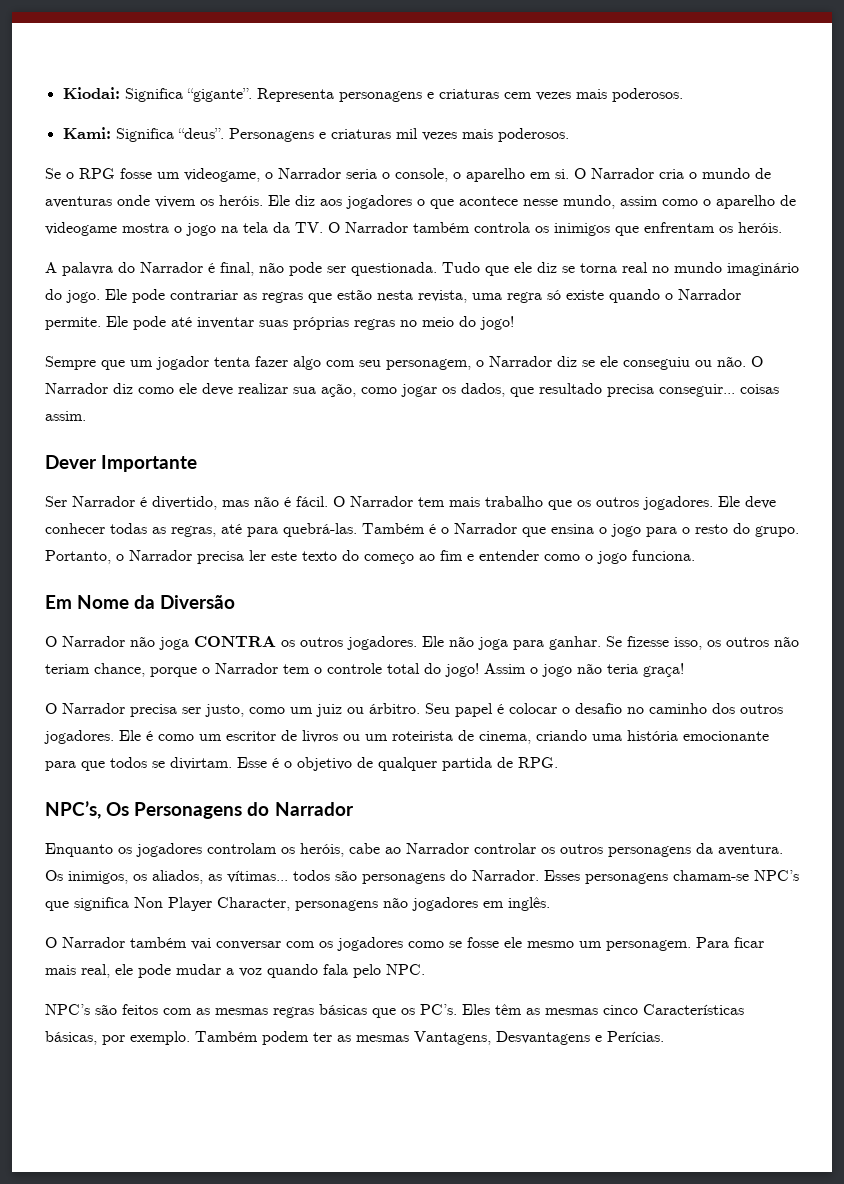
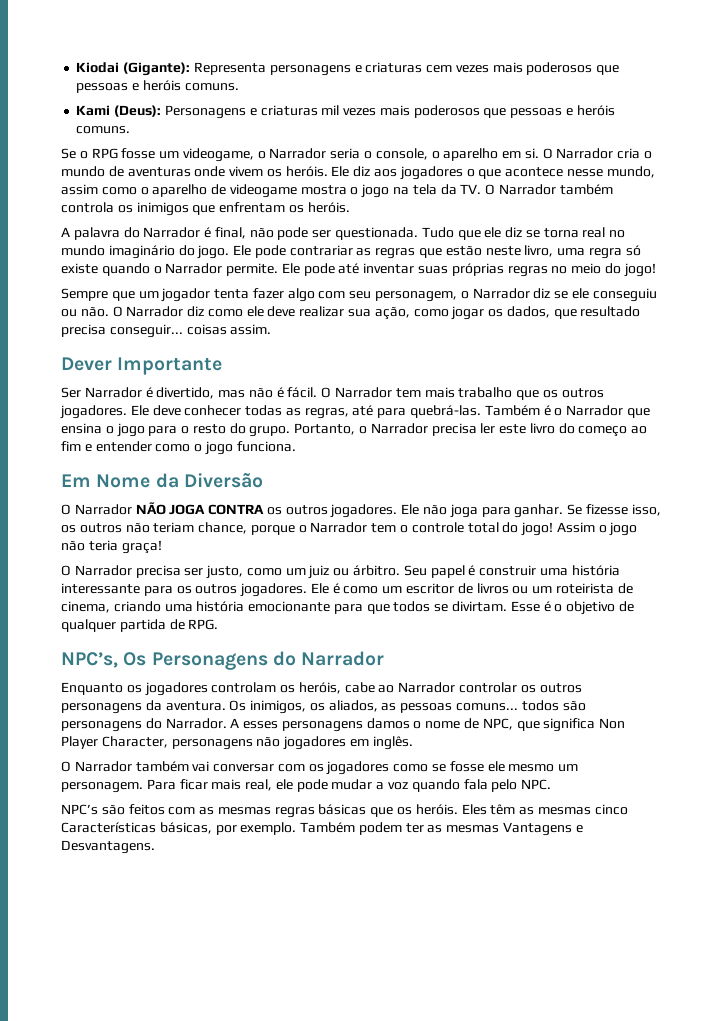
- Kiodai: Significa “gigante”. Representa personagens e criaturas cem vezes mais poderosos.
- Kami: Significa “deus”. Personagens e criaturas mil vezes mais poderosos.
+ Kiodai (Gigante): Representa personagens e criaturas cem vezes mais poderosos que pessoas e heróis comuns.
+ Kami (Deus): Personagens e criaturas mil vezes mais poderosos que pessoas e heróis comuns.
- Ele pode contrariar as regras que estão nesta revista, uma regra só existe quando o Narrador permite.
+ Ele pode contrariar as regras que estão neste livro, uma regra só existe quando o Narrador permite.
- Portanto, o Narrador precisa ler este texto do começo ao fim e entender como o jogo funciona.
+ Portanto, o Narrador precisa ler este livro do começo ao fim e entender como o jogo funciona.
- O Narrador não joga CONTRA os outros jogadores.
+ O Narrador NÃO JOGA CONTRA os outros jogadores.
- Seu papel é colocar o desafio no caminho dos outros jogadores.
+ Seu papel é construir uma história interessante para os outros jogadores.
- Os inimigos, os aliados, as vítimas... todos são personagens do Narrador.
+ Os inimigos, os aliados, as pessoas comuns... todos são personagens do Narrador.
- Esses personagens chamam-se NPC’s que significa Non Player Character, personagens não jogadores em inglês.
+ A esses personagens damos o nome de NPC, que significa Non Player Character, personagens não jogadores em inglês.
- NPC’s são feitos com as mesmas regras básicas que os PC’s.
+ NPC’s são feitos com as mesmas regras básicas que os heróis.
- Também podem ter as mesmas Vantagens, Desvantagens e Perícias.
+ Também podem ter as mesmas Vantagens e Desvantagens.

